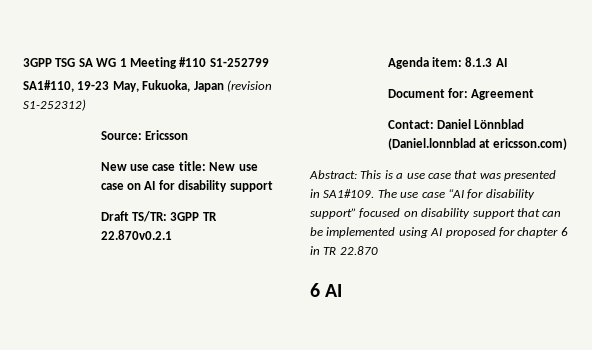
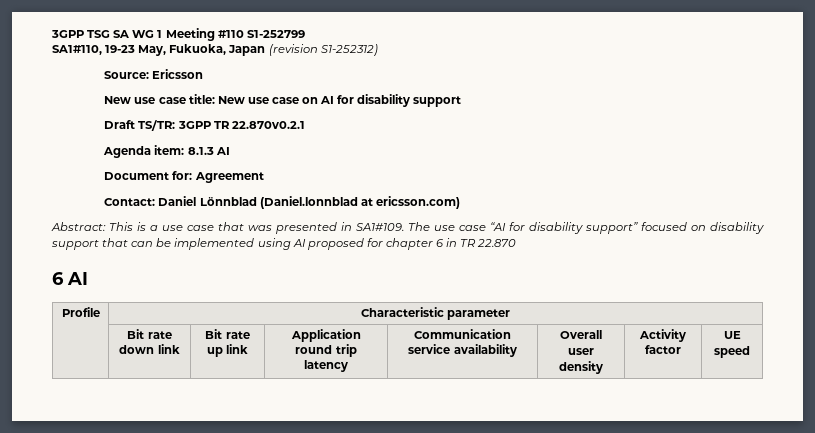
+ Profile | Characteristic parameter
+ | Bit rate down link | Bit rate up link | Application round trip latency | Communication service availability | Overall user density | Activity factor | UE speed

